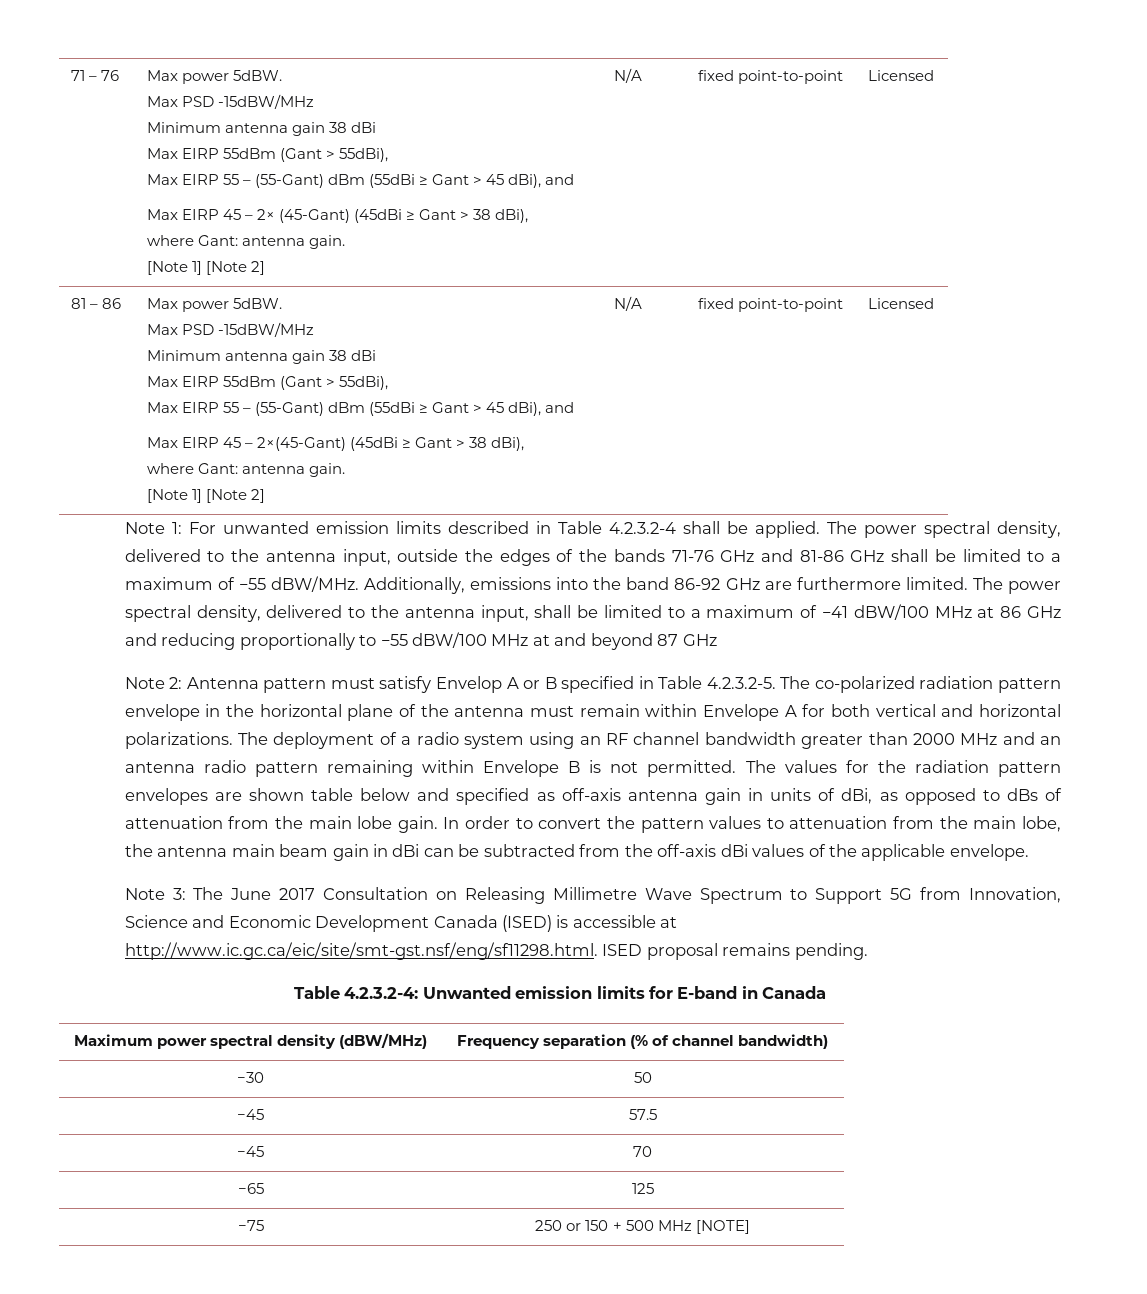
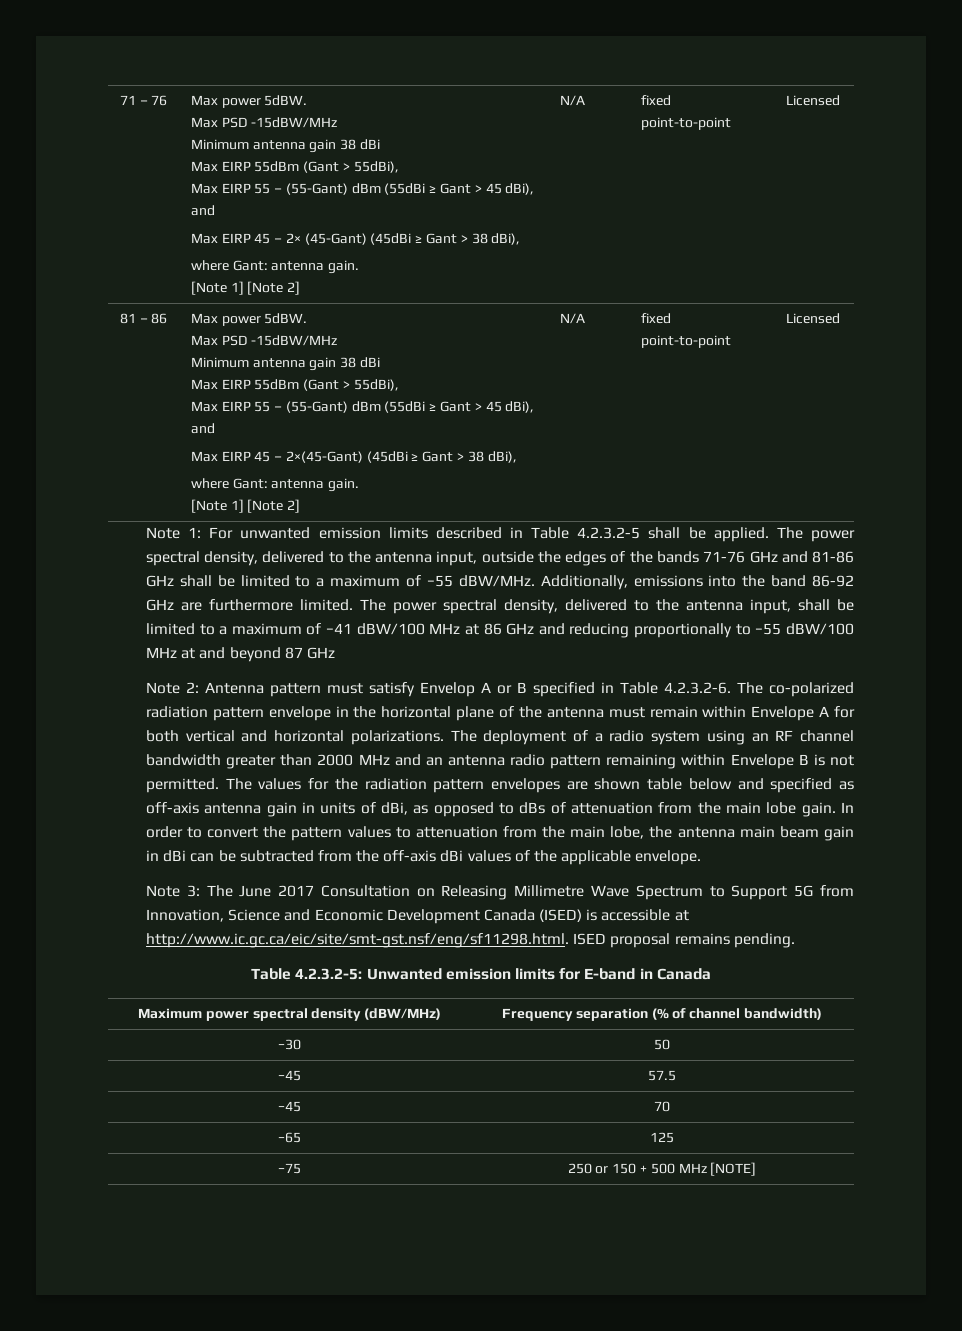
- Note 1: For unwanted emission limits described in Table 4.2.3.2-4 shall be applied.
+ Note 1: For unwanted emission limits described in Table 4.2.3.2-5 shall be applied.
- Note 2: Antenna pattern must satisfy Envelop A or B specified in Table 4.2.3.2-5. The co-polarized radiation pattern envelope in the horizontal plane of the antenna must remain within Envelope A for both vertical and horizontal polarizations.
+ Note 2: Antenna pattern must satisfy Envelop A or B specified in Table 4.2.3.2-6. The co-polarized radiation pattern envelope in the horizontal plane of the antenna must remain within Envelope A for both vertical and horizontal polarizations.
- Table 4.2.3.2-4: Unwanted emission limits for E-band in Canada
+ Table 4.2.3.2-5: Unwanted emission limits for E-band in Canada

